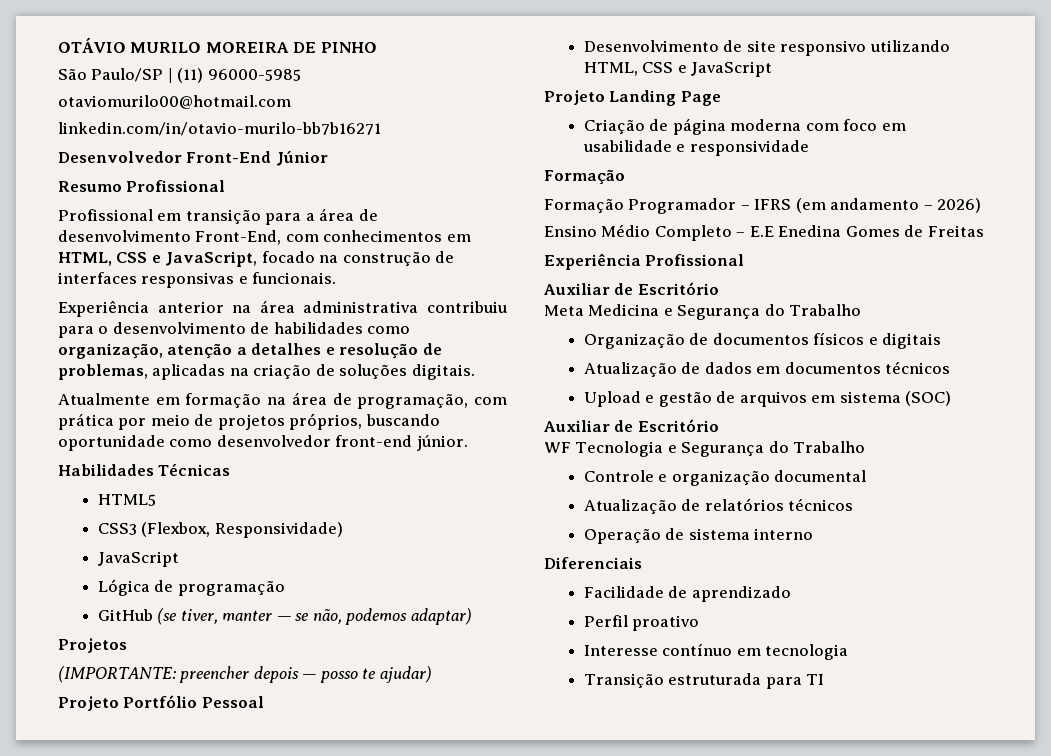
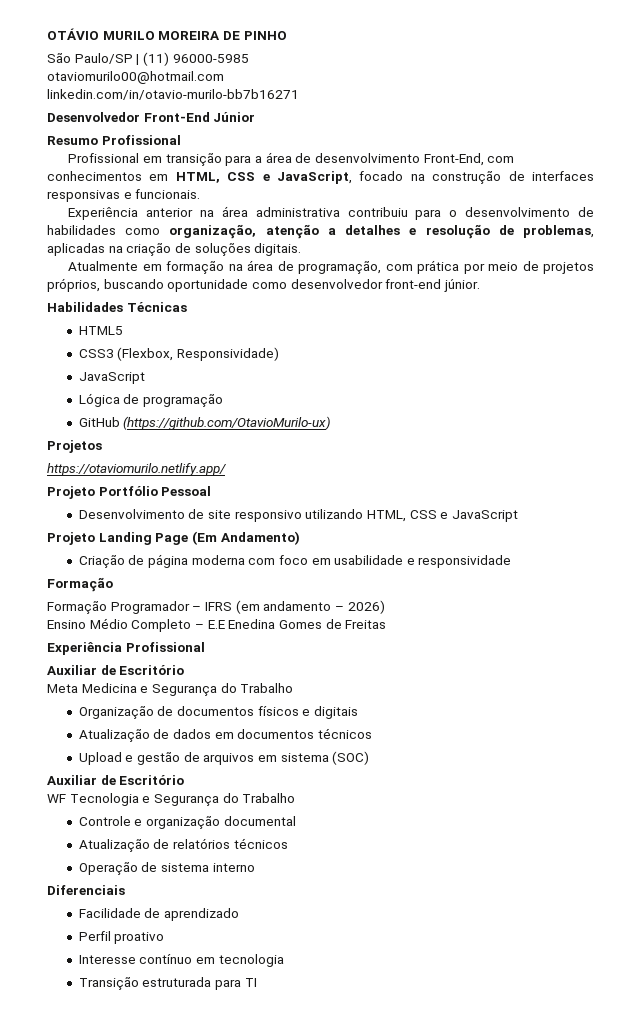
- GitHub (se tiver, manter — se não, podemos adaptar)
+ GitHub (https://github.com/OtavioMurilo-ux)
  Projetos
- (IMPORTANTE: preencher depois — posso te ajudar)
+ https://otaviomurilo.netlify.app/
- Projeto Landing Page
+ Projeto Landing Page (Em Andamento)

